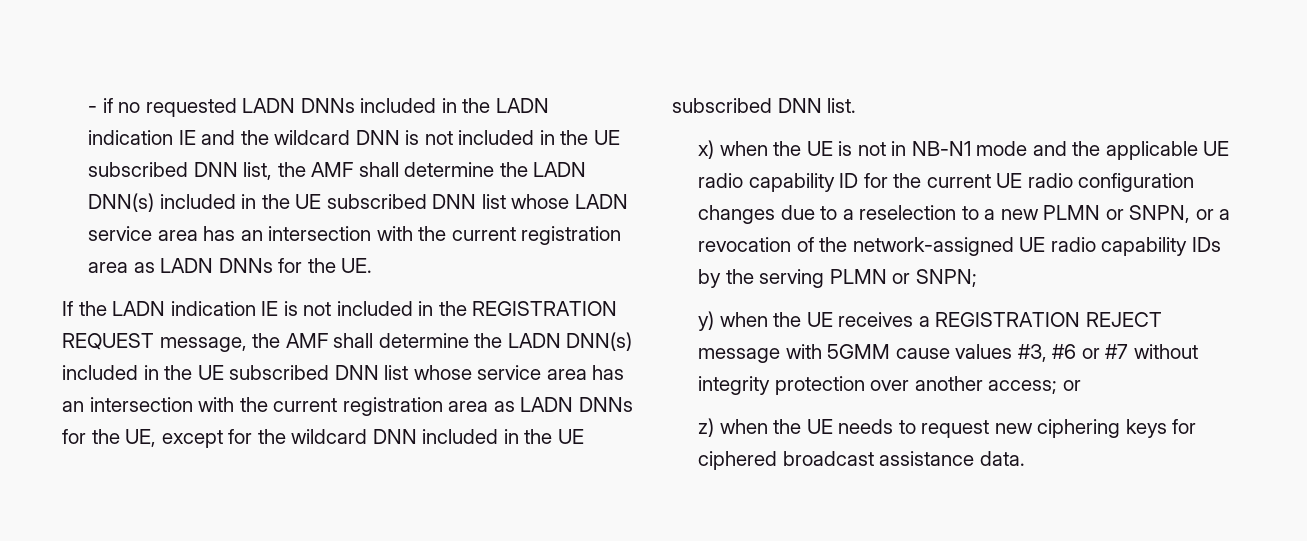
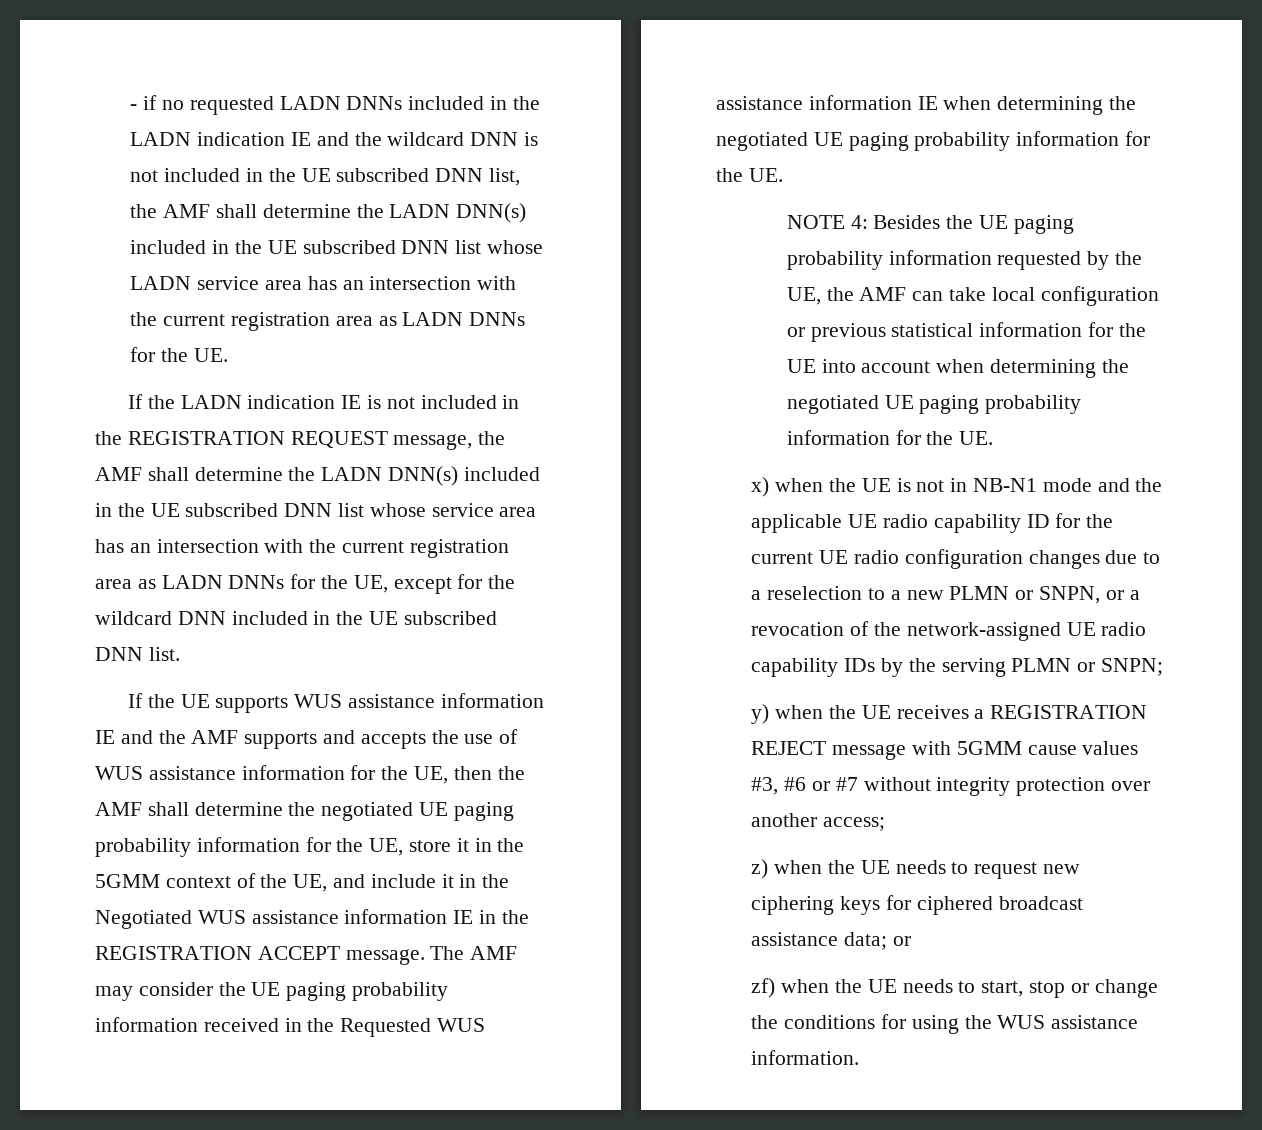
+ If the UE supports WUS assistance information IE and the AMF supports and accepts the use of WUS assistance information for the UE, then the AMF shall determine the negotiated UE paging probability information for the UE, store it in the 5GMM context of the UE, and include it in the Negotiated WUS assistance information IE in the REGISTRATION ACCEPT message. The AMF may consider the UE paging probability information received in the Requested WUS assistance information IE when determining the negotiated UE paging probability information for the UE.
+ NOTE 4: Besides the UE paging probability information requested by the UE, the AMF can take local configuration or previous statistical information for the UE into account when determining the negotiated UE paging probability information for the UE.
- y) when the UE receives a REGISTRATION REJECT message with 5GMM cause values #3, #6 or #7 without integrity protection over another access; or
+ y) when the UE receives a REGISTRATION REJECT message with 5GMM cause values #3, #6 or #7 without integrity protection over another access;
- z) when the UE needs to request new ciphering keys for ciphered broadcast assistance data.
+ z) when the UE needs to request new ciphering keys for ciphered broadcast assistance data; or
+ zf) when the UE needs to start, stop or change the conditions for using the WUS assistance information.

